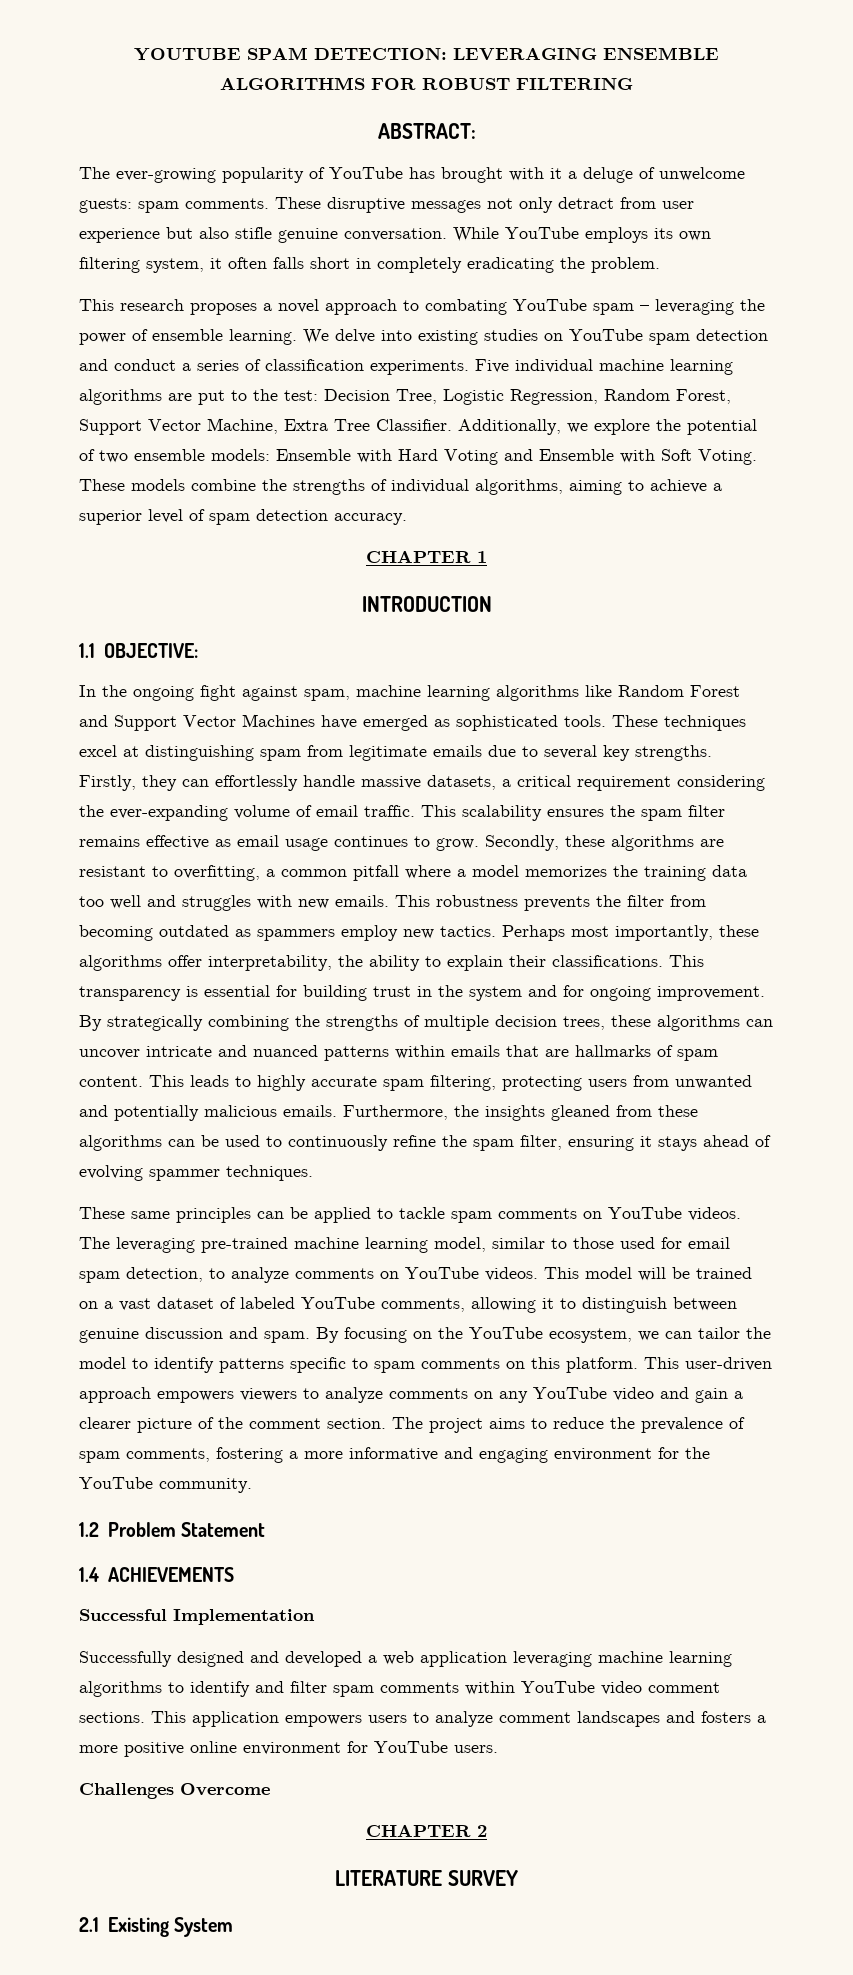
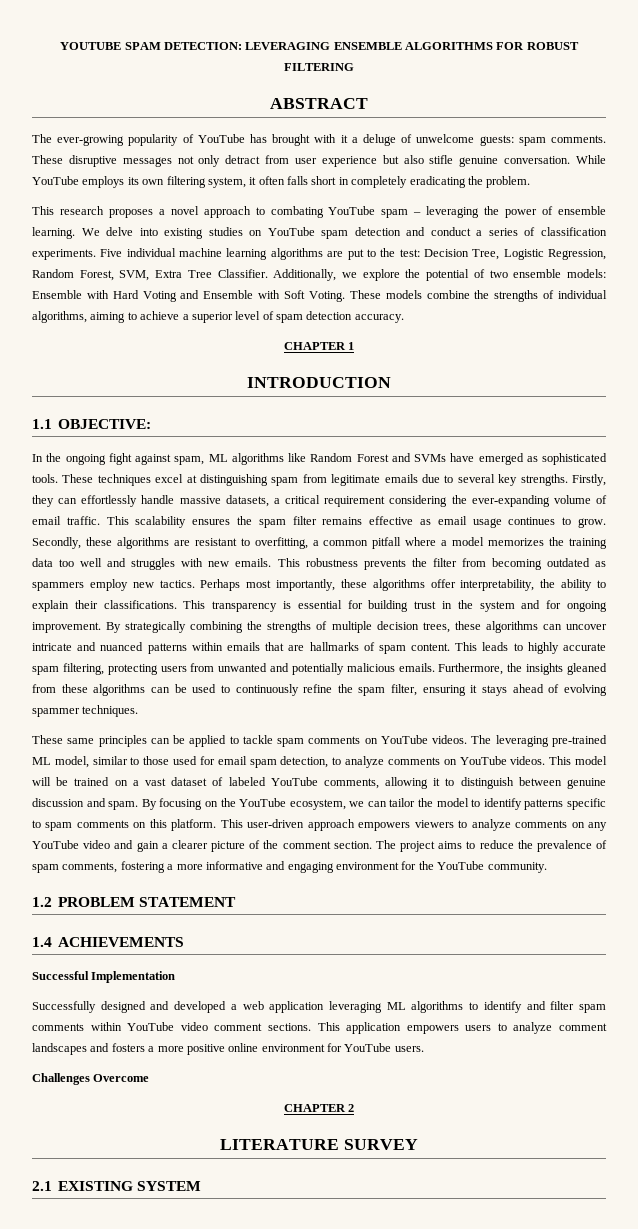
- ABSTRACT:
+ ABSTRACT
- Five individual machine learning algorithms are put to the test: Decision Tree, Logistic Regression, Random Forest, Support Vector Machine, Extra Tree Classifier.
+ Five individual machine learning algorithms are put to the test: Decision Tree, Logistic Regression, Random Forest, SVM, Extra Tree Classifier.
- In the ongoing fight against spam, machine learning algorithms like Random Forest and Support Vector Machines have emerged as sophisticated tools.
+ In the ongoing fight against spam, ML algorithms like Random Forest and SVMs have emerged as sophisticated tools.
- The leveraging pre-trained machine learning model, similar to those used for email spam detection, to analyze comments on YouTube videos.
+ The leveraging pre-trained ML model, similar to those used for email spam detection, to analyze comments on YouTube videos.
- 1.2 Problem Statement
+ 1.2 PROBLEM STATEMENT
- Successfully designed and developed a web application leveraging machine learning algorithms to identify and filter spam comments within YouTube video comment sections.
+ Successfully designed and developed a web application leveraging ML algorithms to identify and filter spam comments within YouTube video comment sections.
- 2.1 Existing System
+ 2.1 EXISTING SYSTEM

